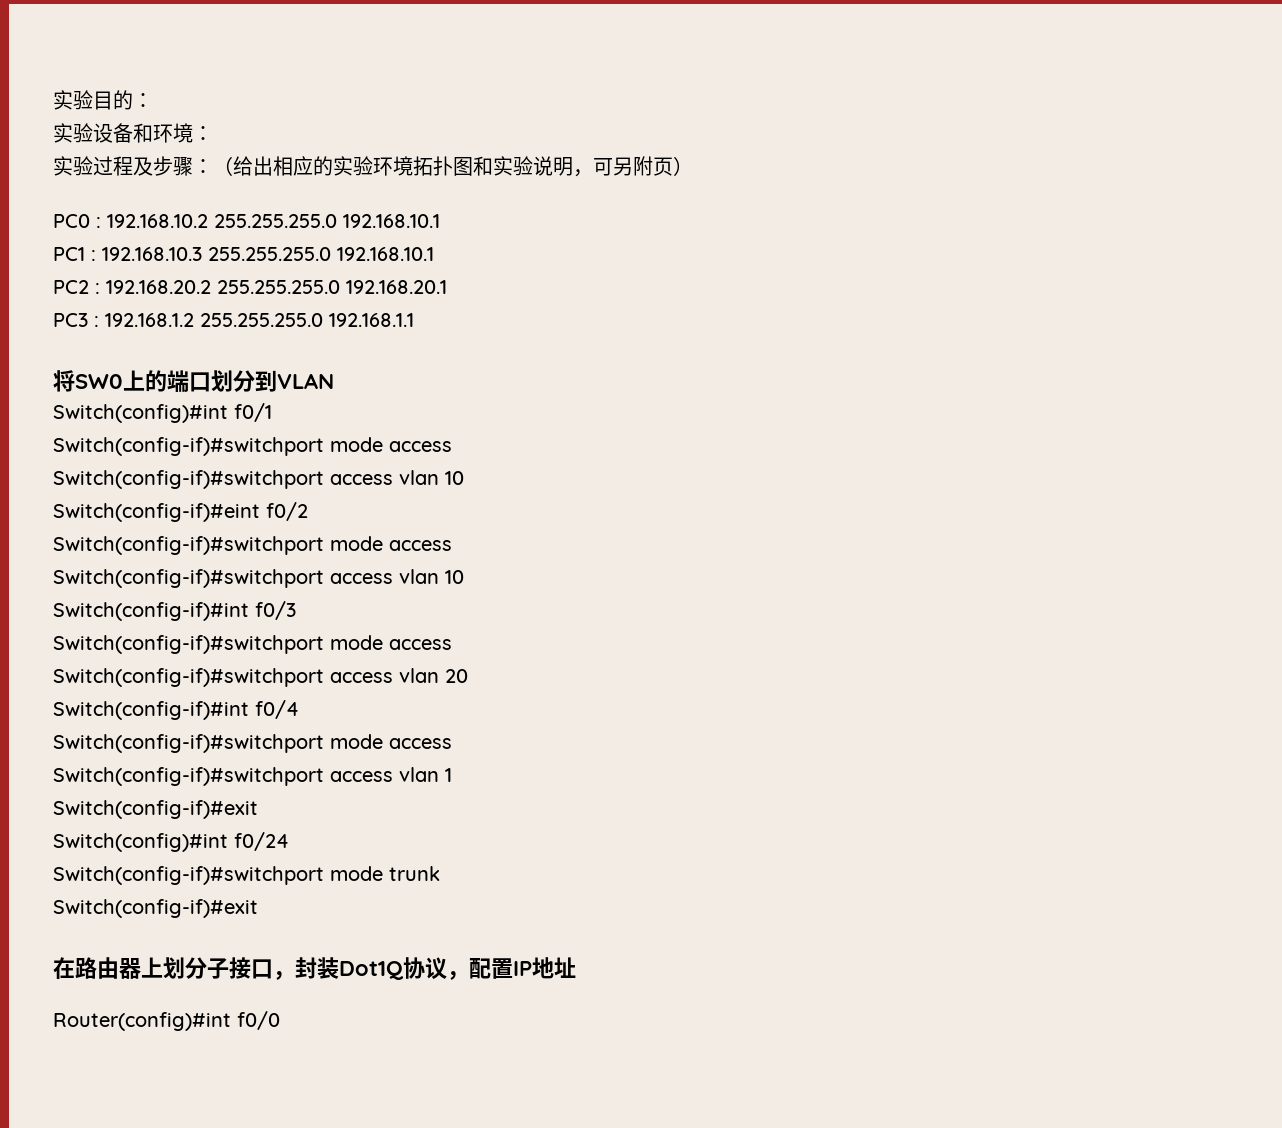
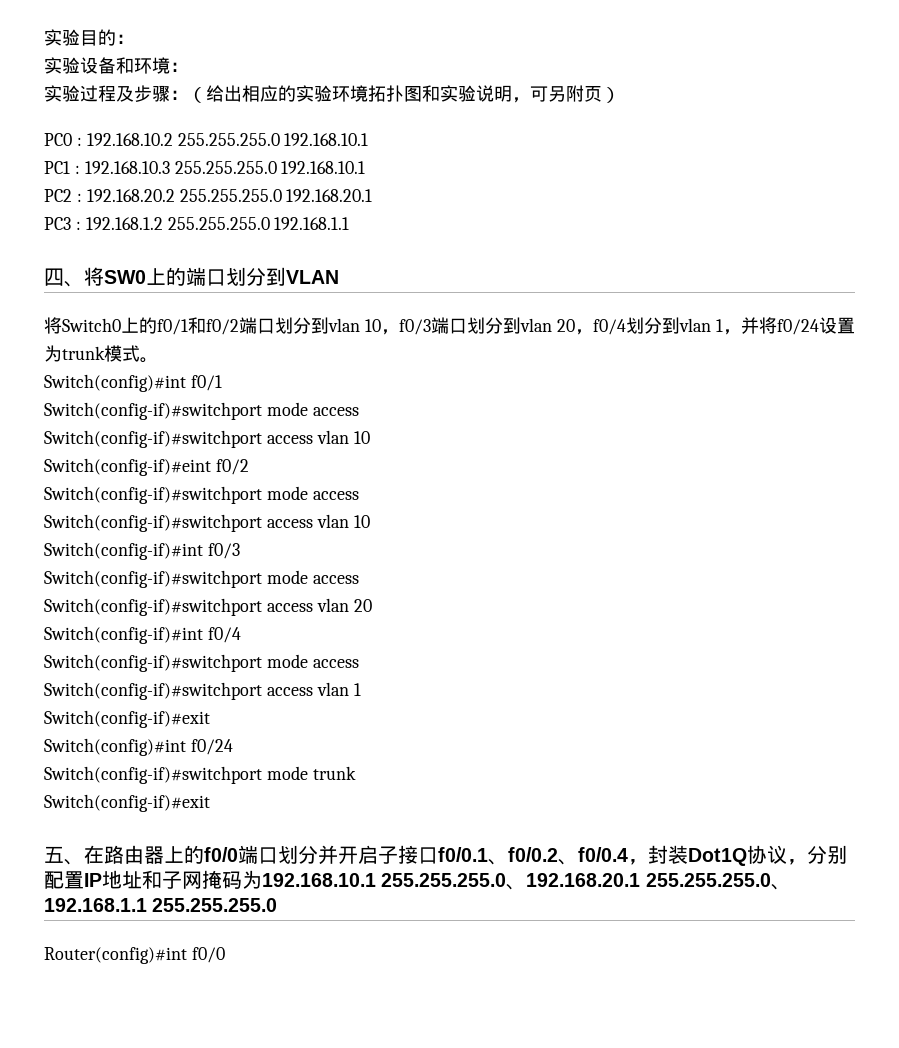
- 将SW0上的端口划分到VLAN
+ 四、将SW0上的端口划分到VLAN
+ 将Switch0上的f0/1和f0/2端口划分到vlan 10，f0/3端口划分到vlan 20，f0/4划分到vlan 1，并将f0/24设置为trunk模式。
- 在路由器上划分子接口，封装Dot1Q协议，配置IP地址
+ 五、在路由器上的f0/0端口划分并开启子接口f0/0.1、f0/0.2、f0/0.4，封装Dot1Q协议，分别配置IP地址和子网掩码为192.168.10.1 255.255.255.0、192.168.20.1 255.255.255.0、192.168.1.1 255.255.255.0

